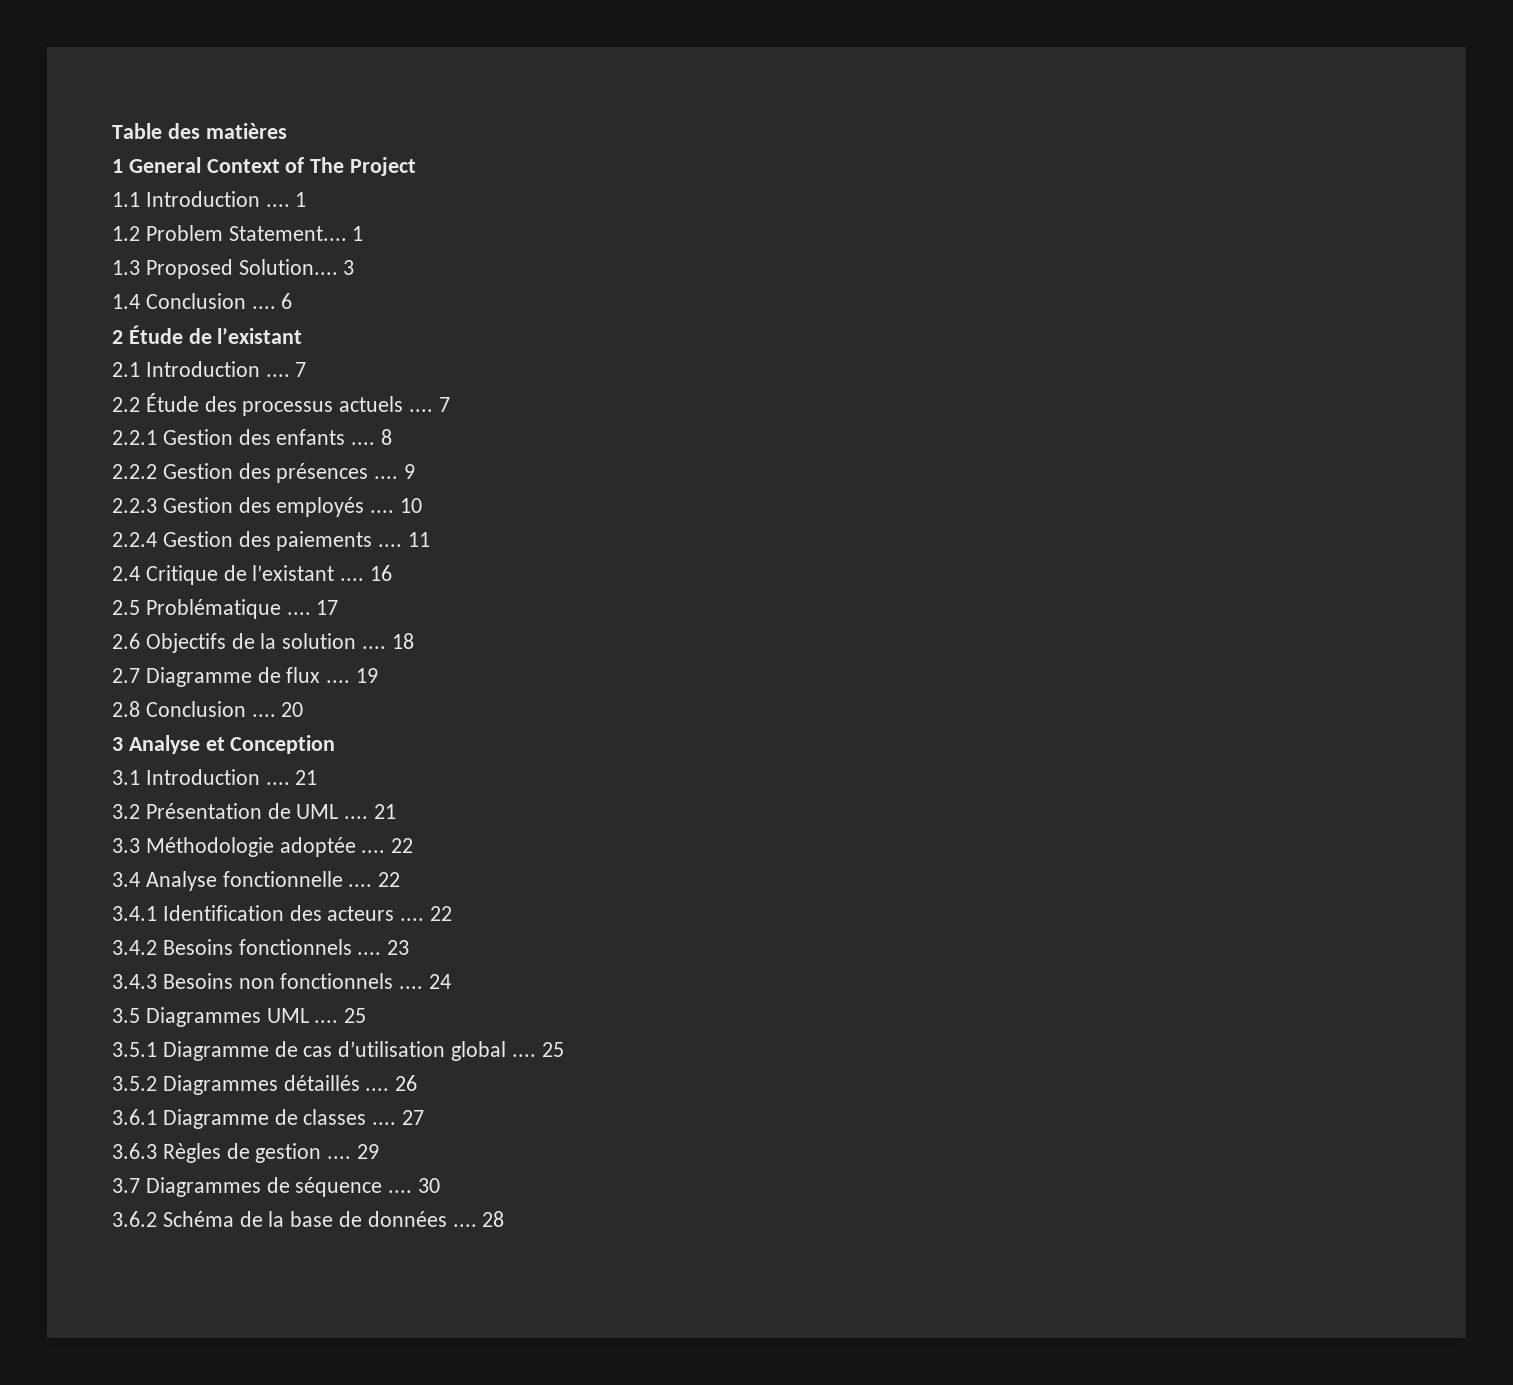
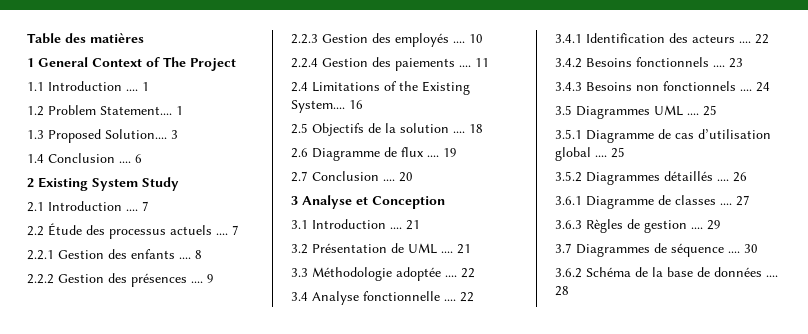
- 2 Étude de l’existant
+ 2 Existing System Study
- 2.4 Critique de l’existant .... 16
- 2.5 Problématique .... 17
- 2.6 Objectifs de la solution ....
+ 2.4 Limitations of the Existing System.... 16
+ 2.5 Objectifs de la solution ....
- 2.7 Diagramme de flux ....
+ 2.6 Diagramme de flux ....
- 2.8 Conclusion ....
+ 2.7 Conclusion ....

